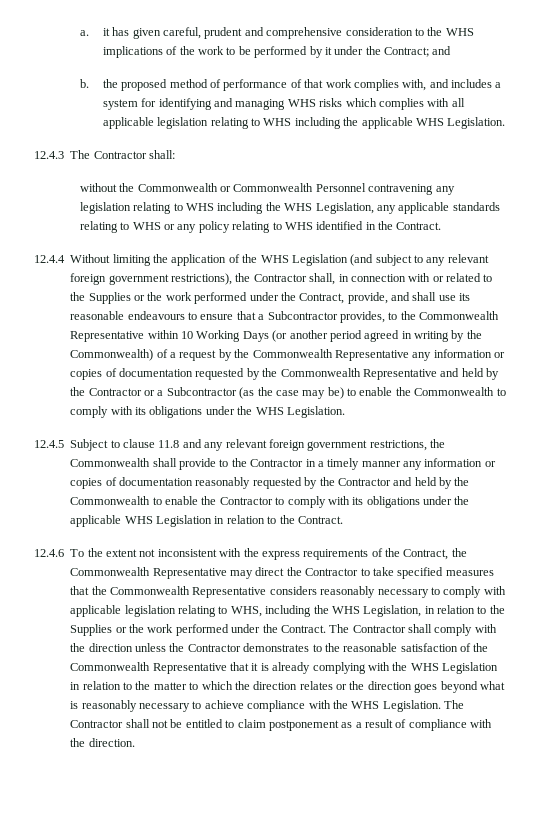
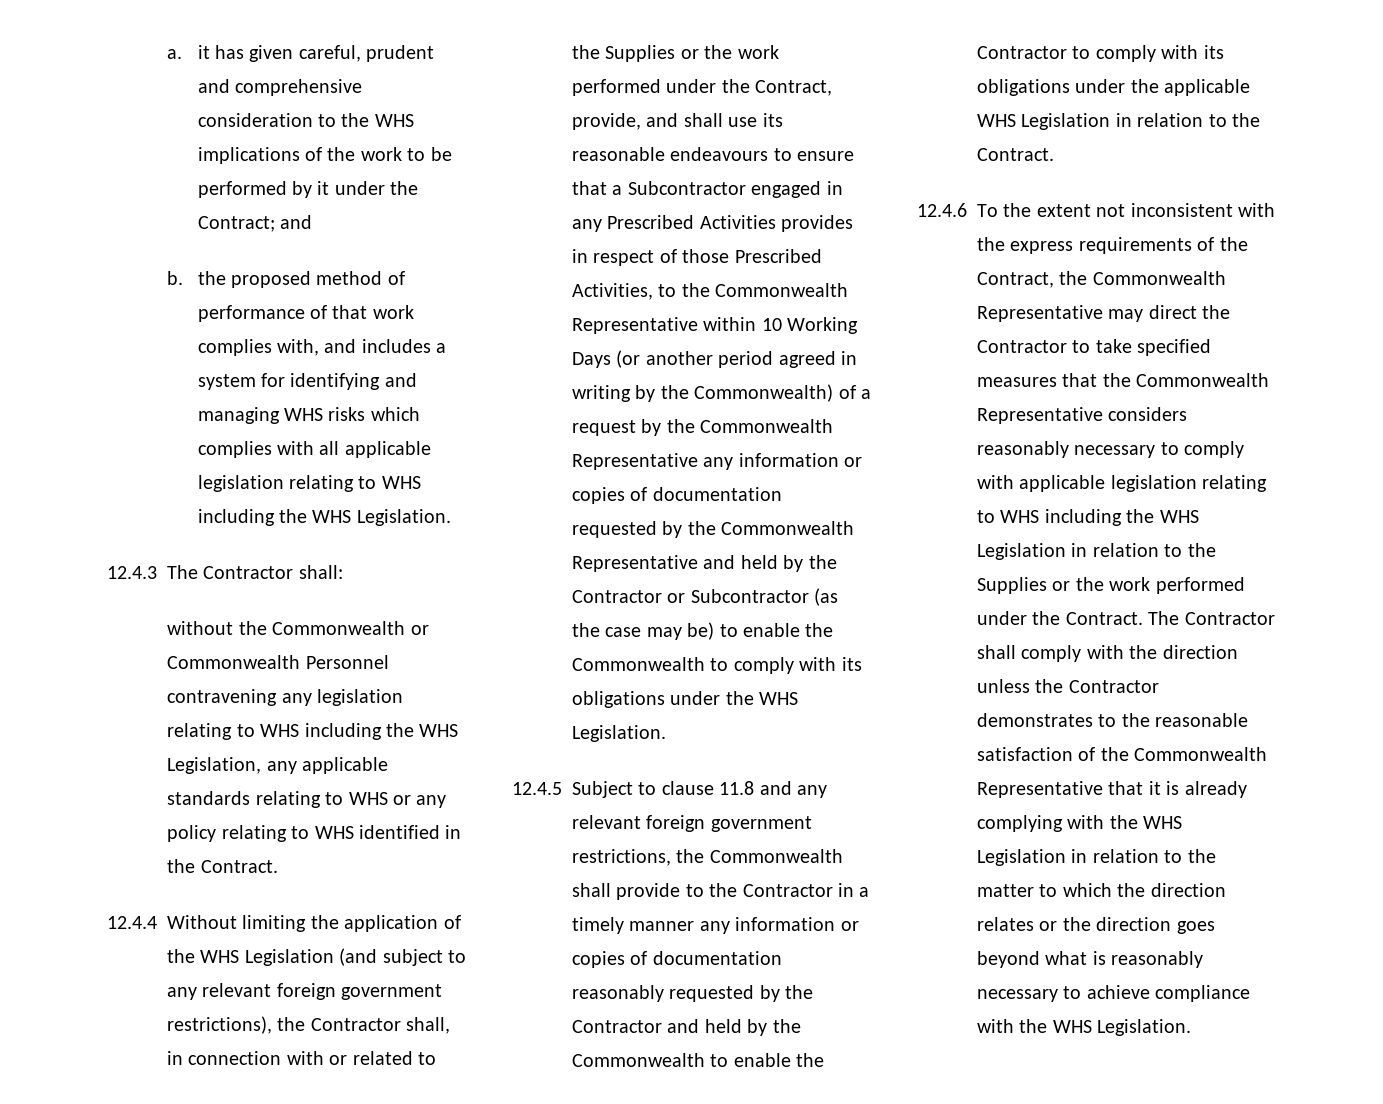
- b. the proposed method of performance of that work complies with, and includes a system for identifying and managing WHS risks which complies with all applicable legislation relating to WHS including the applicable WHS Legislation.
+ b. the proposed method of performance of that work complies with, and includes a system for identifying and managing WHS risks which complies with all applicable legislation relating to WHS including the WHS Legislation.
- 12.4.4 Without limiting the application of the WHS Legislation (and subject to any relevant foreign government restrictions), the Contractor shall, in connection with or related to the Supplies or the work performed under the Contract, provide, and shall use its reasonable endeavours to ensure that a Subcontractor provides, to the Commonwealth Representative within 10 Working Days (or another period agreed in writing by the Commonwealth) of a request by the Commonwealth Representative any information or copies of documentation requested by the Commonwealth Representative and held by the Contractor or a Subcontractor (as the case may be) to enable the Commonwealth to comply with its obligations under the WHS Legislation.
+ 12.4.4 Without limiting the application of the WHS Legislation (and subject to any relevant foreign government restrictions), the Contractor shall, in connection with or related to the Supplies or the work performed under the Contract, provide, and shall use its reasonable endeavours to ensure that a Subcontractor engaged in any Prescribed Activities provides in respect of those Prescribed Activities, to the Commonwealth Representative within 10 Working Days (or another period agreed in writing by the Commonwealth) of a request by the Commonwealth Representative any information or copies of documentation requested by the Commonwealth Representative and held by the Contractor or Subcontractor (as the case may be) to enable the Commonwealth to comply with its obligations under the WHS Legislation.
- 12.4.6 To the extent not inconsistent with the express requirements of the Contract, the Commonwealth Representative may direct the Contractor to take specified measures that the Commonwealth Representative considers reasonably necessary to comply with applicable legislation relating to WHS, including the WHS Legislation, in relation to the Supplies or the work performed under the Contract.
+ 12.4.6 To the extent not inconsistent with the express requirements of the Contract, the Commonwealth Representative may direct the Contractor to take specified measures that the Commonwealth Representative considers reasonably necessary to comply with applicable legislation relating to WHS including the WHS Legislation in relation to the Supplies or the work performed under the Contract.
- The Contractor shall not be entitled to claim postponement as a result of compliance with the direction.

